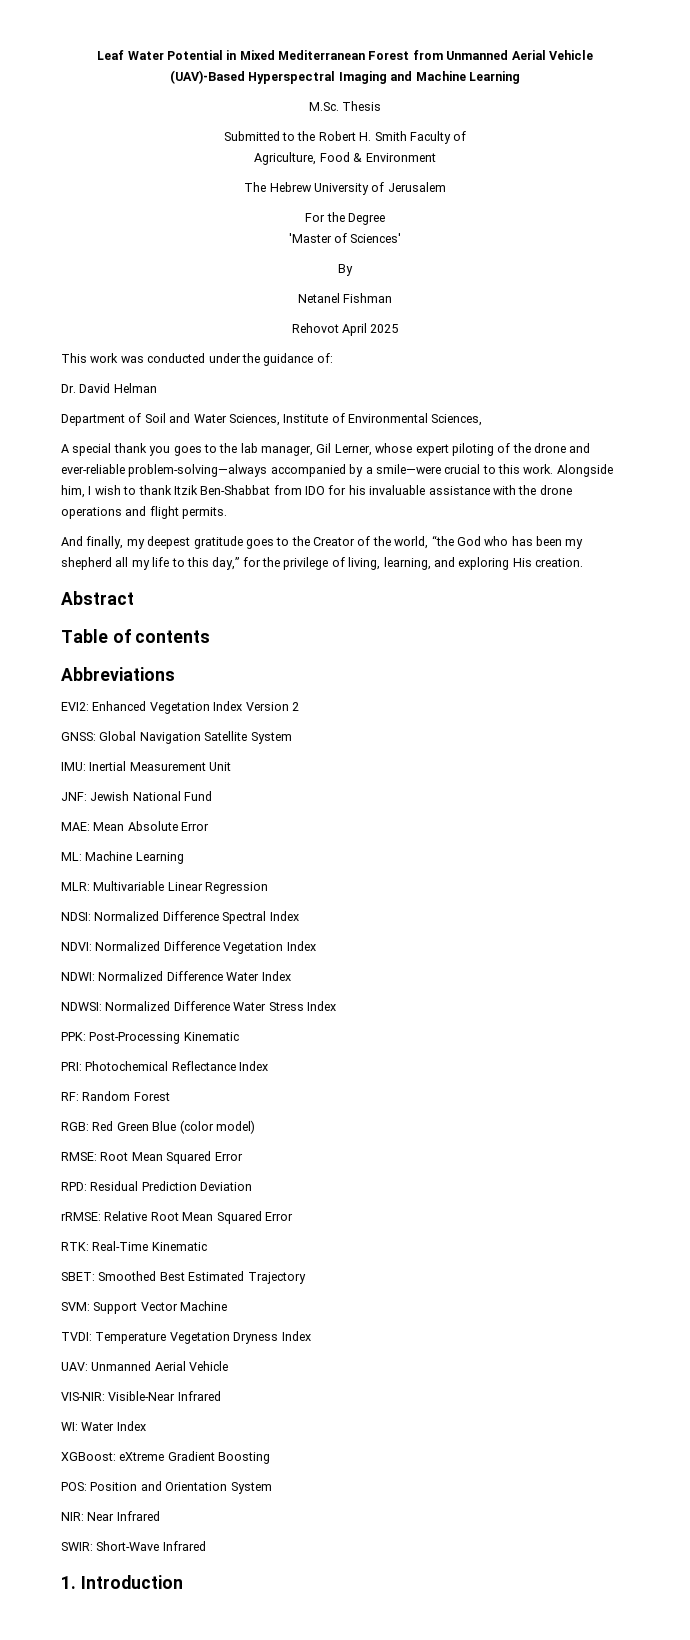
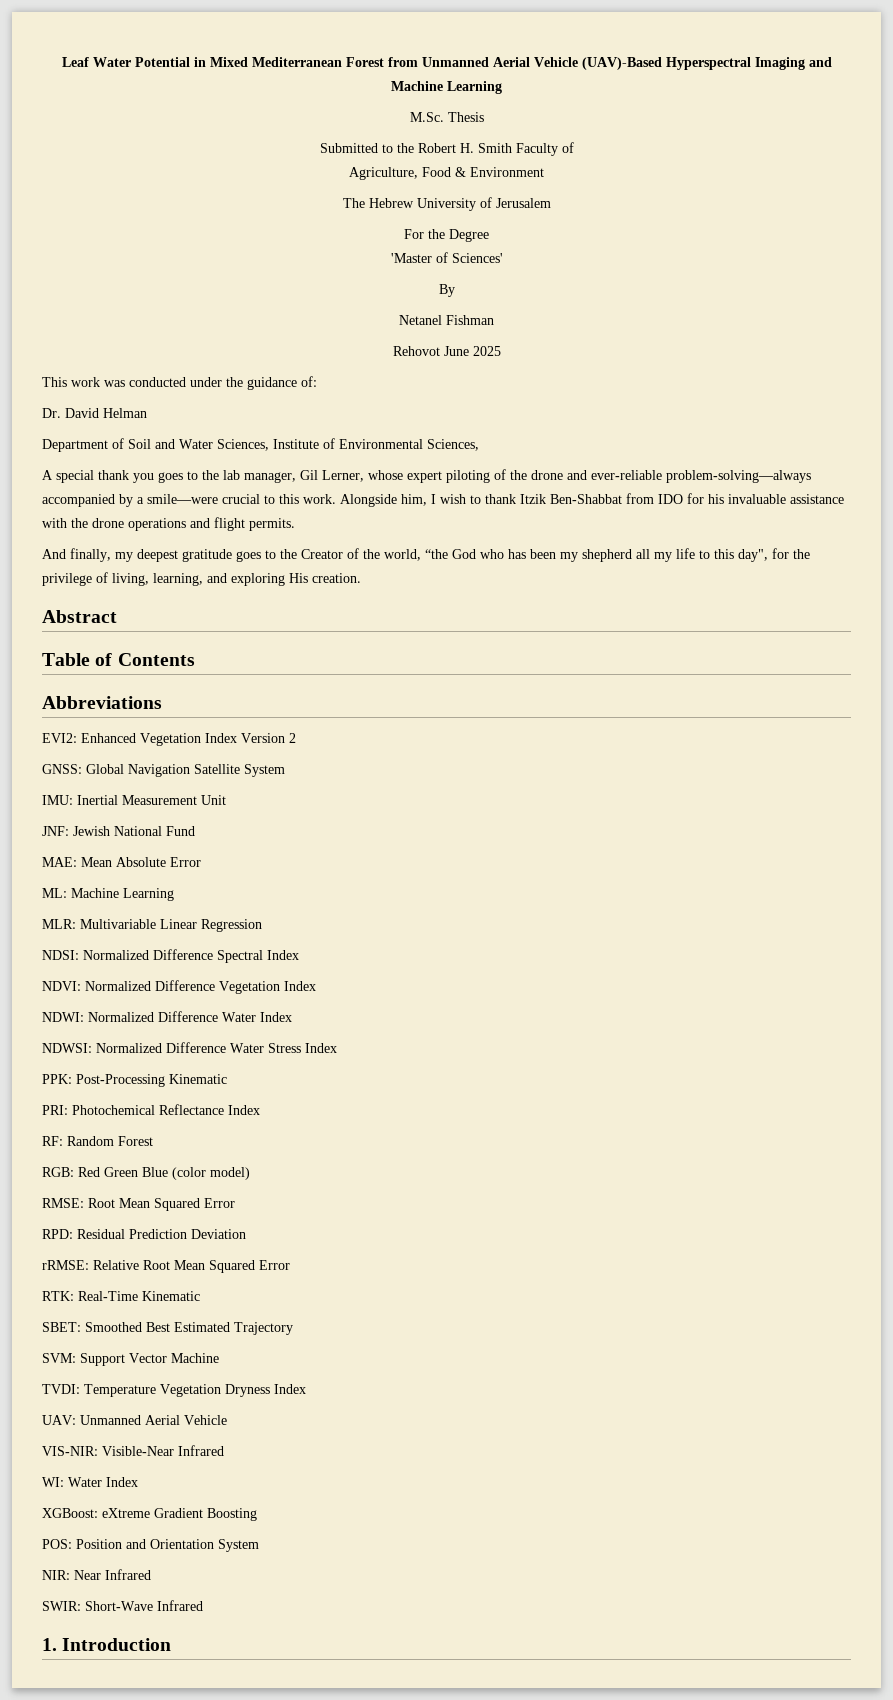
- Rehovot April 2025
+ Rehovot June 2025
- And finally, my deepest gratitude goes to the Creator of the world, “the God who has been my shepherd all my life to this day,” for the privilege of living, learning, and exploring His creation.
+ And finally, my deepest gratitude goes to the Creator of the world, “the God who has been my shepherd all my life to this day", for the privilege of living, learning, and exploring His creation.
- Table of contents
+ Table of Contents

